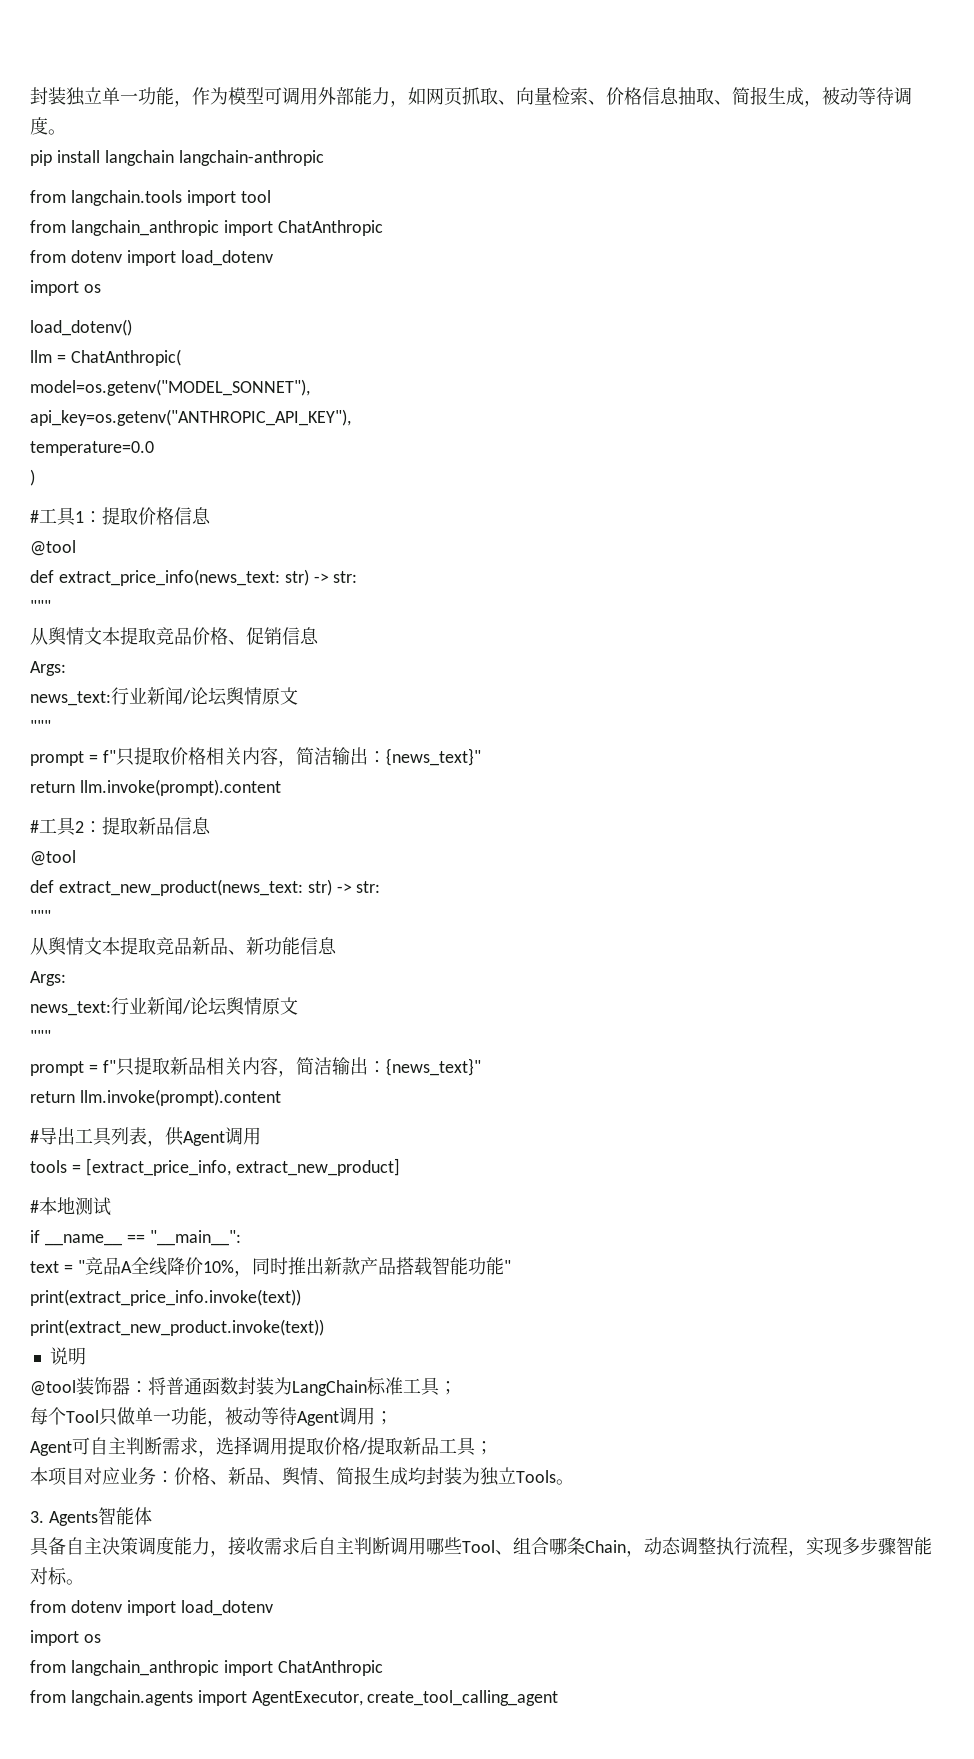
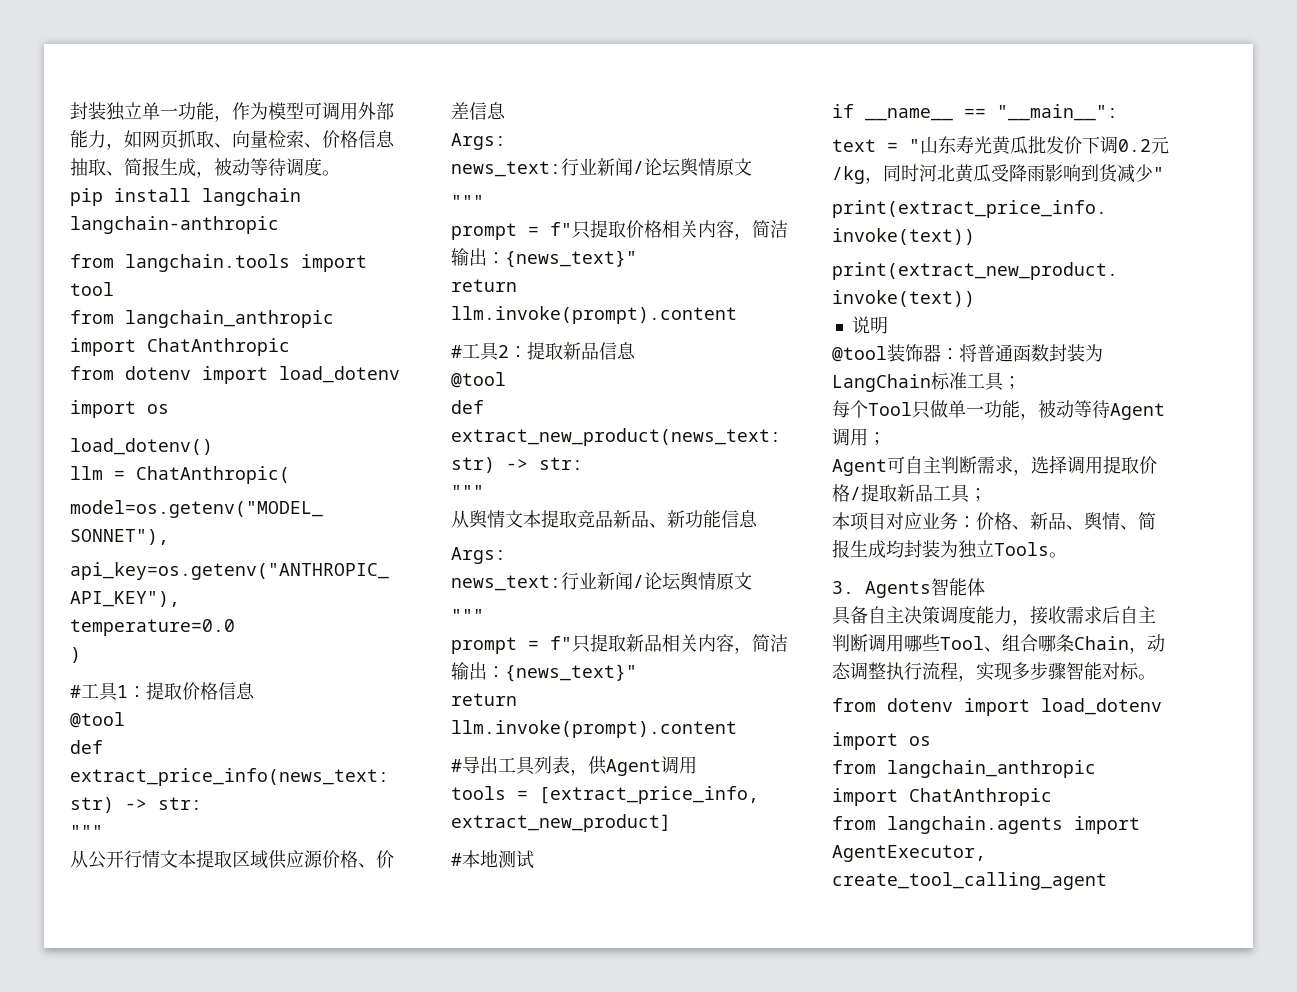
- 从舆情文本提取竞品价格、促销信息
+ 从公开行情文本提取区域供应源价格、价差信息
- text = "竞品A全线降价10%，同时推出新款产品搭载智能功能"
+ text = "山东寿光黄瓜批发价下调0.2元/kg，同时河北黄瓜受降雨影响到货减少"

